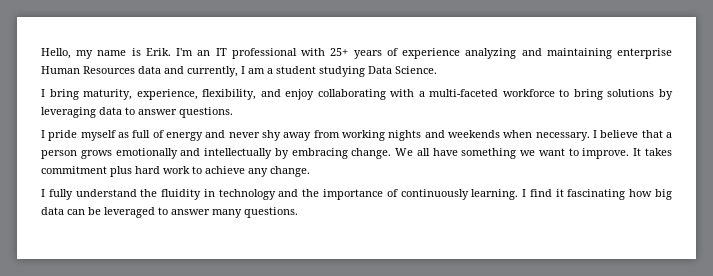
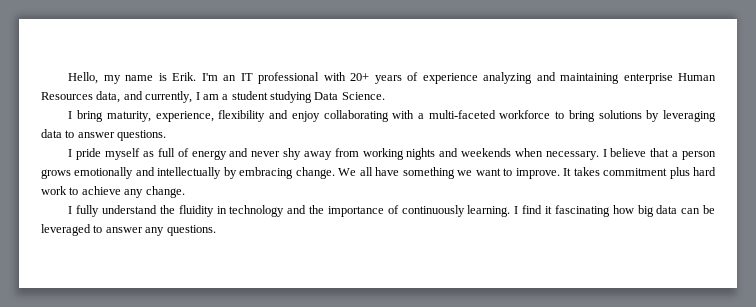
- I'm an IT professional with 25+ years of experience analyzing and maintaining enterprise Human Resources data and currently, I am a student studying Data Science.
+ I'm an IT professional with 20+ years of experience analyzing and maintaining enterprise Human Resources data, and currently, I am a student studying Data Science.
- I bring maturity, experience, flexibility, and enjoy collaborating with a multi-faceted workforce to bring solutions by leveraging data to answer questions.
+ I bring maturity, experience, flexibility and enjoy collaborating with a multi-faceted workforce to bring solutions by leveraging data to answer questions.
- I find it fascinating how big data can be leveraged to answer many questions.
+ I find it fascinating how big data can be leveraged to answer any questions.

